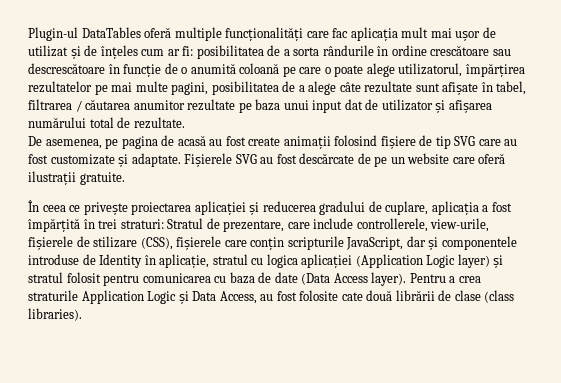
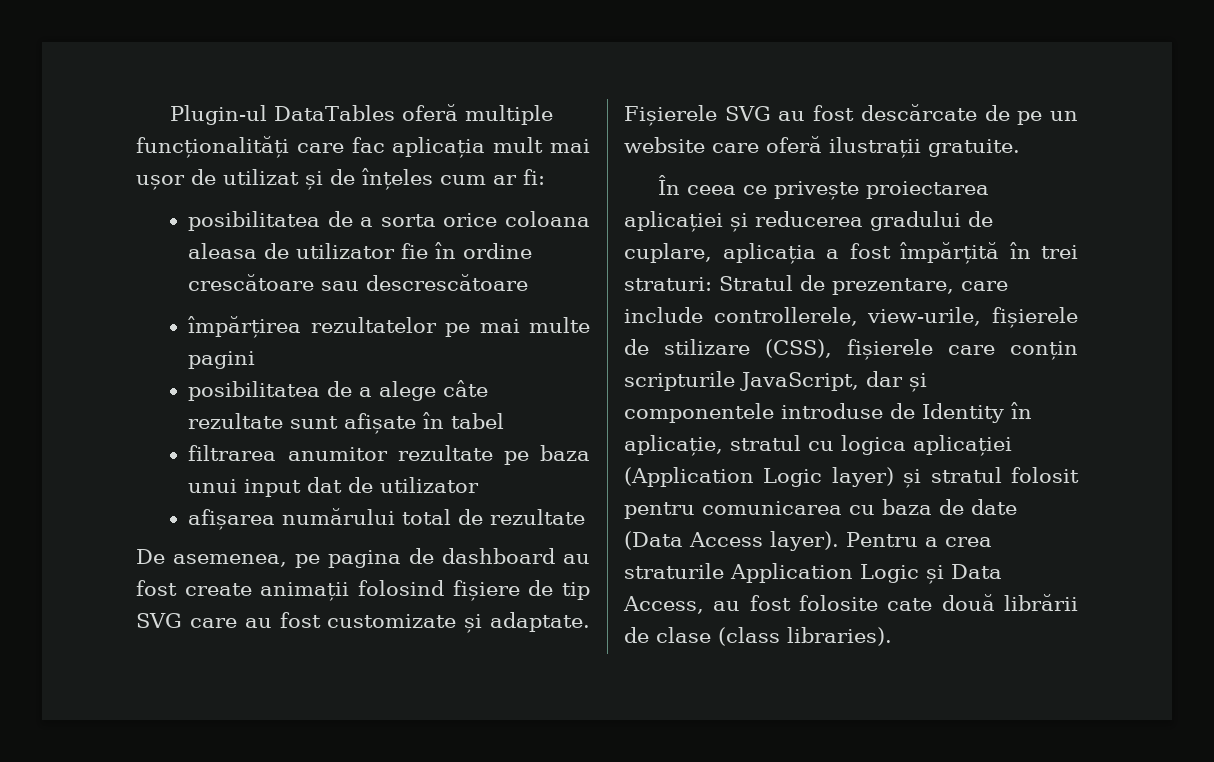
- Plugin-ul DataTables oferă multiple funcționalități care fac aplicația mult mai ușor de utilizat și de înțeles cum ar fi: posibilitatea de a sorta rândurile în ordine crescătoare sau descrescătoare în funcție de o anumită coloană pe care o poate alege utilizatorul, împărțirea rezultatelor pe mai multe pagini, posibilitatea de a alege câte rezultate sunt afișate în tabel, filtrarea / căutarea anumitor rezultate pe baza unui input dat de utilizator și afișarea numărului total de rezultate.
+ Plugin-ul DataTables oferă multiple funcționalități care fac aplicația mult mai ușor de utilizat și de înțeles cum ar fi:
+ posibilitatea de a sorta orice coloana aleasa de utilizator fie în ordine crescătoare sau descrescătoare
+ împărțirea rezultatelor pe mai multe pagini
+ posibilitatea de a alege câte rezultate sunt afișate în tabel
+ filtrarea anumitor rezultate pe baza unui input dat de utilizator
+ afișarea numărului total de rezultate
- De asemenea, pe pagina de acasă au fost create animații folosind fișiere de tip SVG care au fost customizate și adaptate.
+ De asemenea, pe pagina de dashboard au fost create animații folosind fișiere de tip SVG care au fost customizate și adaptate.

